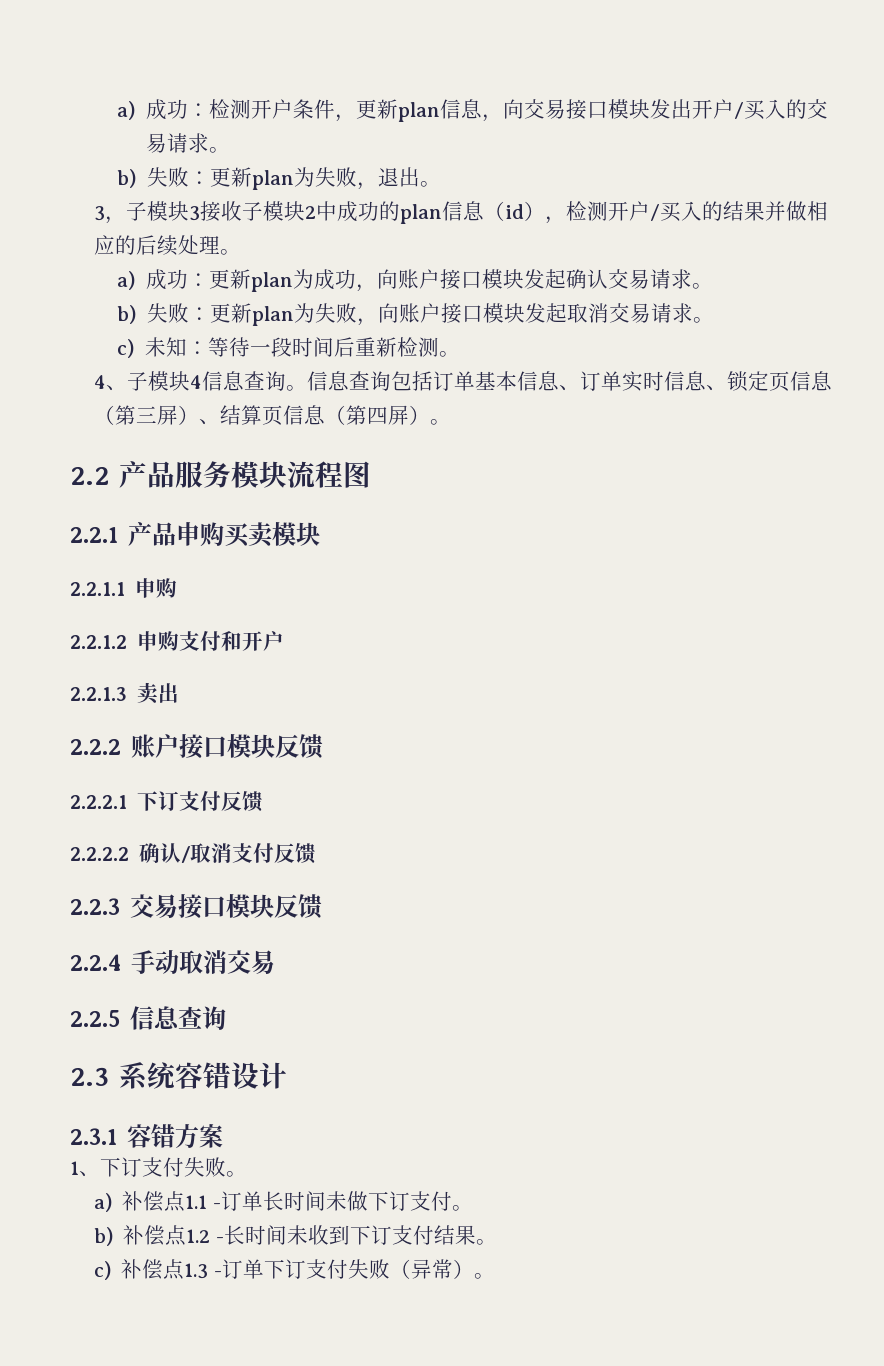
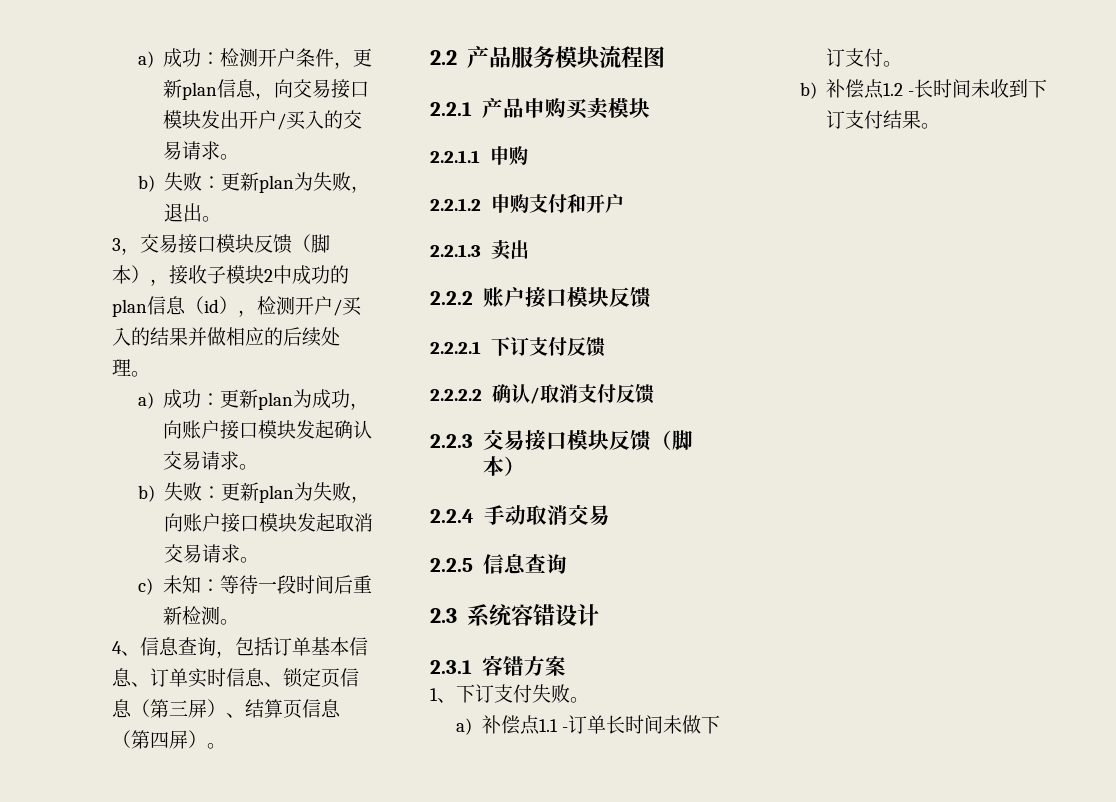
- 3，子模块3接收子模块2中成功的plan信息（id），检测开户/买入的结果并做相应的后续处理。
+ 3，交易接口模块反馈（脚本），接收子模块2中成功的plan信息（id），检测开户/买入的结果并做相应的后续处理。
- 4、子模块4信息查询。信息查询包括订单基本信息、订单实时信息、锁定页信息（第三屏）、结算页信息（第四屏）。
+ 4、信息查询，包括订单基本信息、订单实时信息、锁定页信息（第三屏）、结算页信息（第四屏）。
- 2.2.3交易接口模块反馈
+ 2.2.3交易接口模块反馈（脚本）
- c)补偿点1.3 -订单下订支付失败（异常）。

